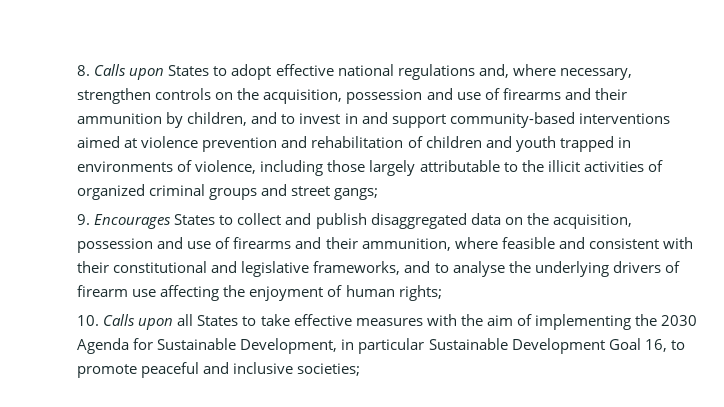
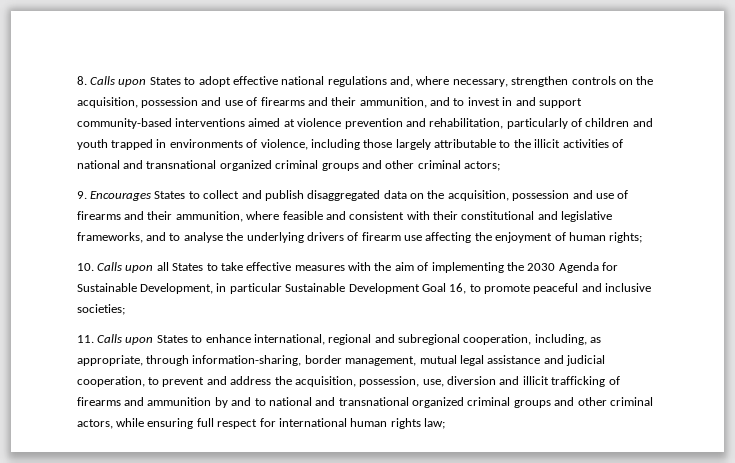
- 8. Calls upon States to adopt effective national regulations and, where necessary, strengthen controls on the acquisition, possession and use of firearms and their ammunition by children, and to invest in and support community-based interventions aimed at violence prevention and rehabilitation of children and youth trapped in environments of violence, including those largely attributable to the illicit activities of organized criminal groups and street gangs;
+ 8. Calls upon States to adopt effective national regulations and, where necessary, strengthen controls on the acquisition, possession and use of firearms and their ammunition, and to invest in and support community-based interventions aimed at violence prevention and rehabilitation, particularly of children and youth trapped in environments of violence, including those largely attributable to the illicit activities of national and transnational organized criminal groups and other criminal actors;
+ 11. Calls upon States to enhance international, regional and subregional cooperation, including, as appropriate, through information-sharing, border management, mutual legal assistance and judicial cooperation, to prevent and address the acquisition, possession, use, diversion and illicit trafficking of firearms and ammunition by and to national and transnational organized criminal groups and other criminal actors, while ensuring full respect for international human rights law;

